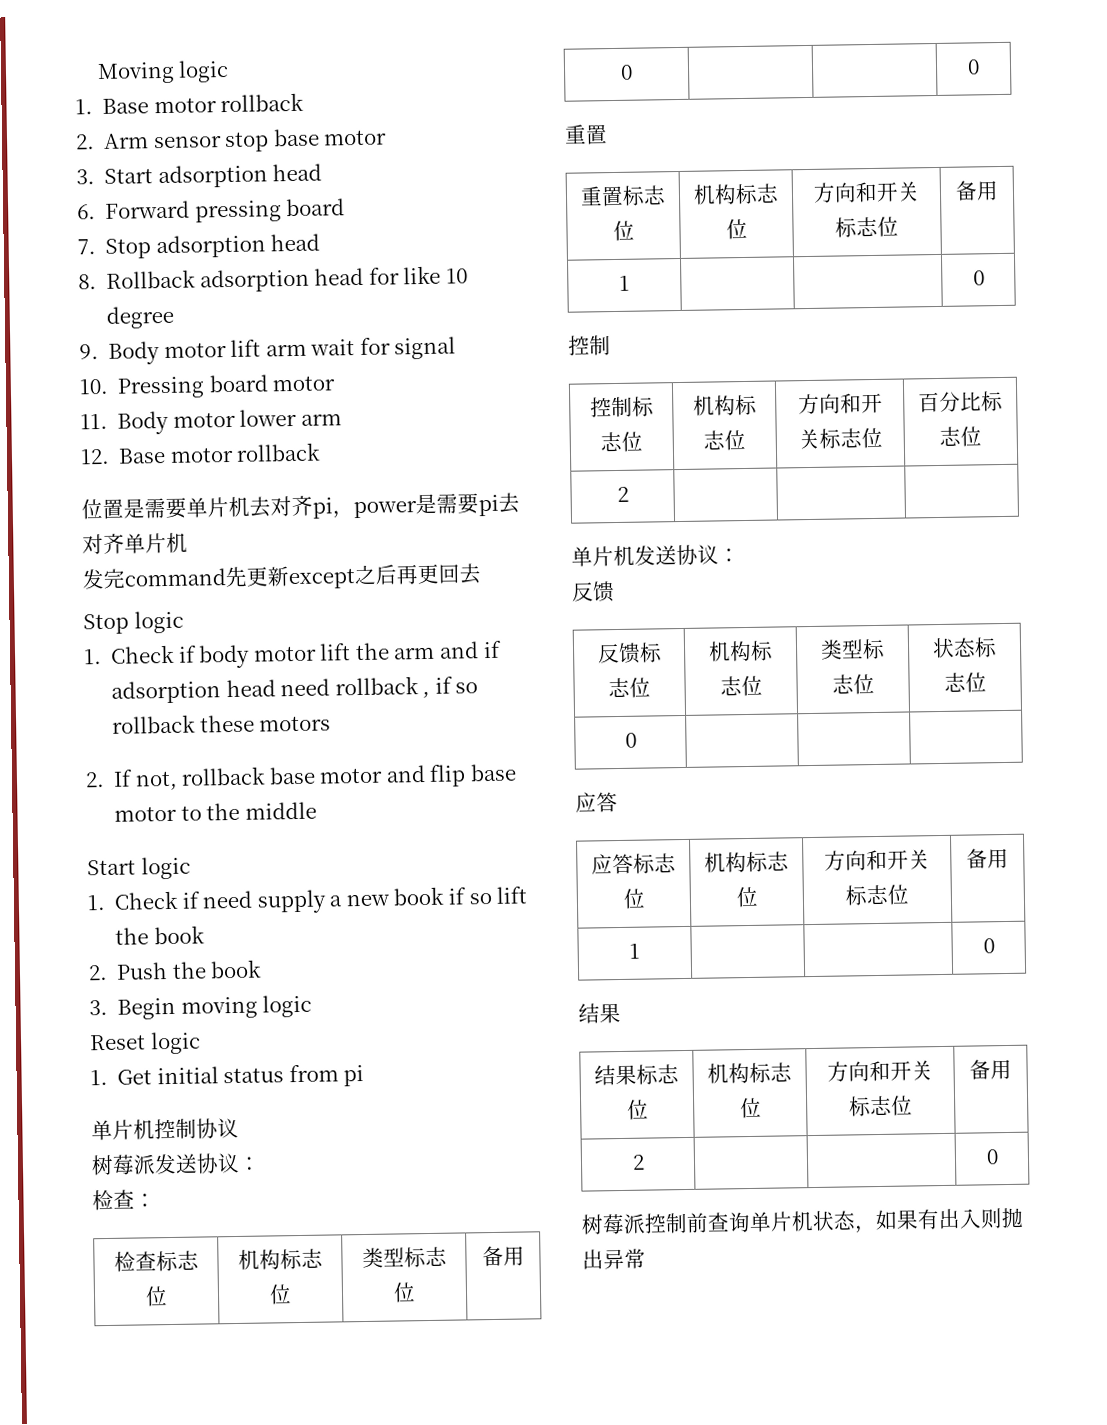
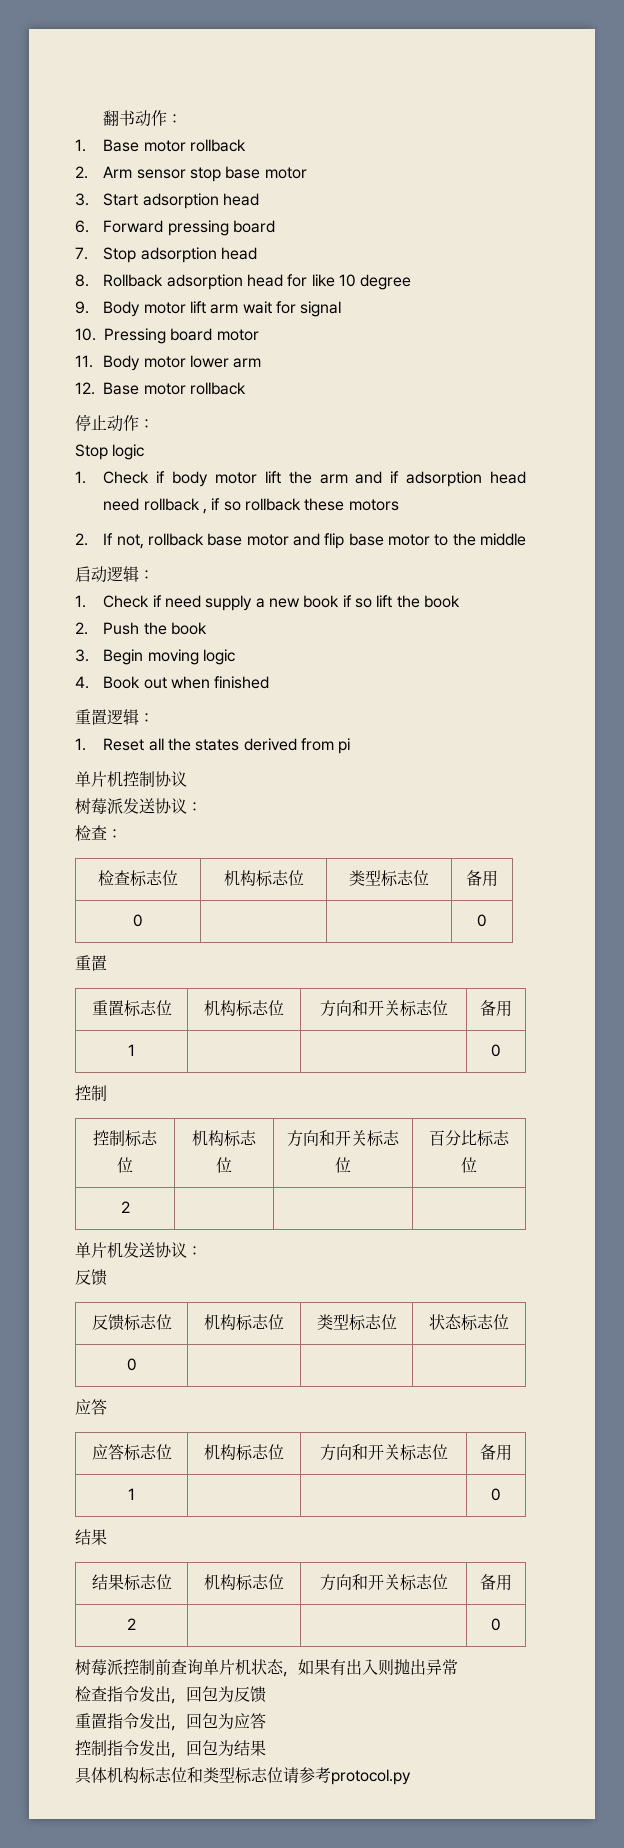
- Moving logic
+ 翻书动作：
- 位置是需要单片机去对齐pi，power是需要pi去对齐单片机
- 发完command先更新except之后再更回去
+ 停止动作：
- Start logic
+ 启动逻辑：
- Reset logic
- 1. Get initial status from pi
+ 4. Book out when finished
+ 重置逻辑：
+ 1. Reset all the states derived from pi
+ 检查指令发出，回包为反馈
+ 重置指令发出，回包为应答
+ 控制指令发出，回包为结果
+ 具体机构标志位和类型标志位请参考protocol.py

